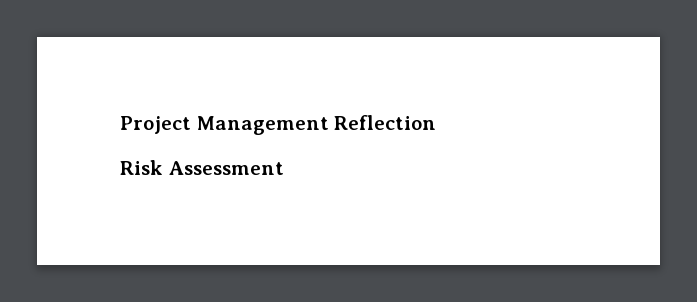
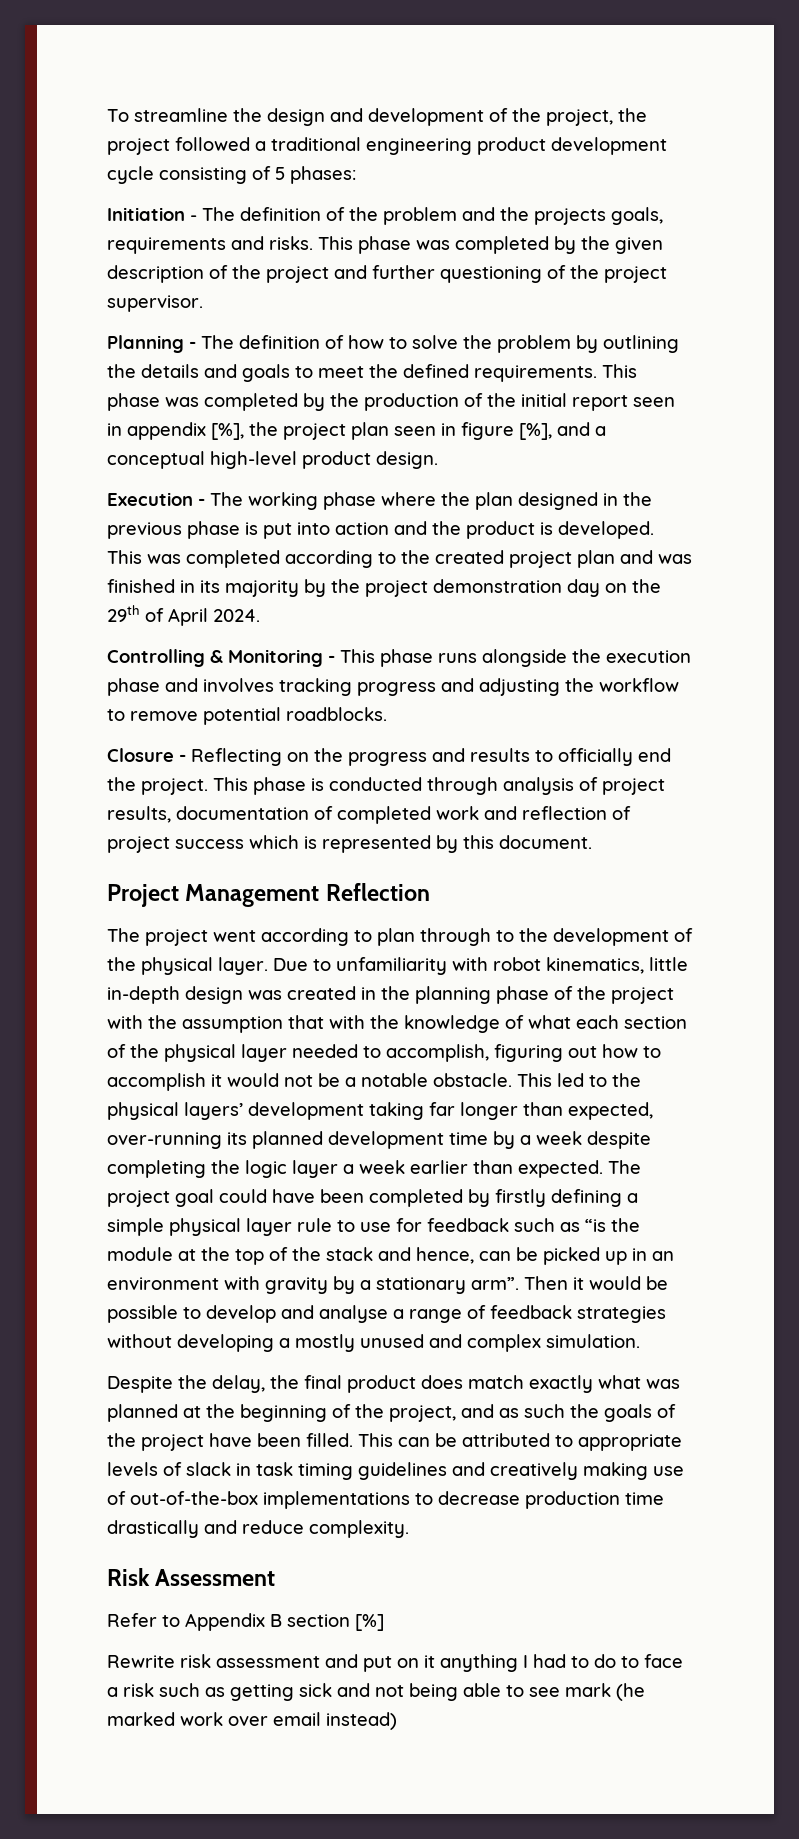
+ To streamline the design and development of the project, the project followed a traditional engineering product development cycle consisting of 5 phases:
+ Initiation - The definition of the problem and the projects goals, requirements and risks. This phase was completed by the given description of the project and further questioning of the project supervisor.
+ Planning - The definition of how to solve the problem by outlining the details and goals to meet the defined requirements. This phase was completed by the production of the initial report seen in appendix [%], the project plan seen in figure [%], and a conceptual high-level product design.
+ Execution - The working phase where the plan designed in the previous phase is put into action and the product is developed. This was completed according to the created project plan and was finished in its majority by the project demonstration day on the 29th of April 2024.
+ Controlling & Monitoring - This phase runs alongside the execution phase and involves tracking progress and adjusting the workflow to remove potential roadblocks.
+ Closure - Reflecting on the progress and results to officially end the project. This phase is conducted through analysis of project results, documentation of completed work and reflection of project success which is represented by this document.
  Project Management Reflection
+ The project went according to plan through to the development of the physical layer. Due to unfamiliarity with robot kinematics, little in-depth design was created in the planning phase of the project with the assumption that with the knowledge of what each section of the physical layer needed to accomplish, figuring out how to accomplish it would not be a notable obstacle. This led to the physical layers’ development taking far longer than expected, over-running its planned development time by a week despite completing the logic layer a week earlier than expected. The project goal could have been completed by firstly defining a simple physical layer rule to use for feedback such as “is the module at the top of the stack and hence, can be picked up in an environment with gravity by a stationary arm”. Then it would be possible to develop and analyse a range of feedback strategies without developing a mostly unused and complex simulation.
+ Despite the delay, the final product does match exactly what was planned at the beginning of the project, and as such the goals of the project have been filled. This can be attributed to appropriate levels of slack in task timing guidelines and creatively making use of out-of-the-box implementations to decrease production time drastically and reduce complexity.
  Risk Assessment
+ Refer to Appendix B section [%]
+ Rewrite risk assessment and put on it anything I had to do to face a risk such as getting sick and not being able to see mark (he marked work over email instead)

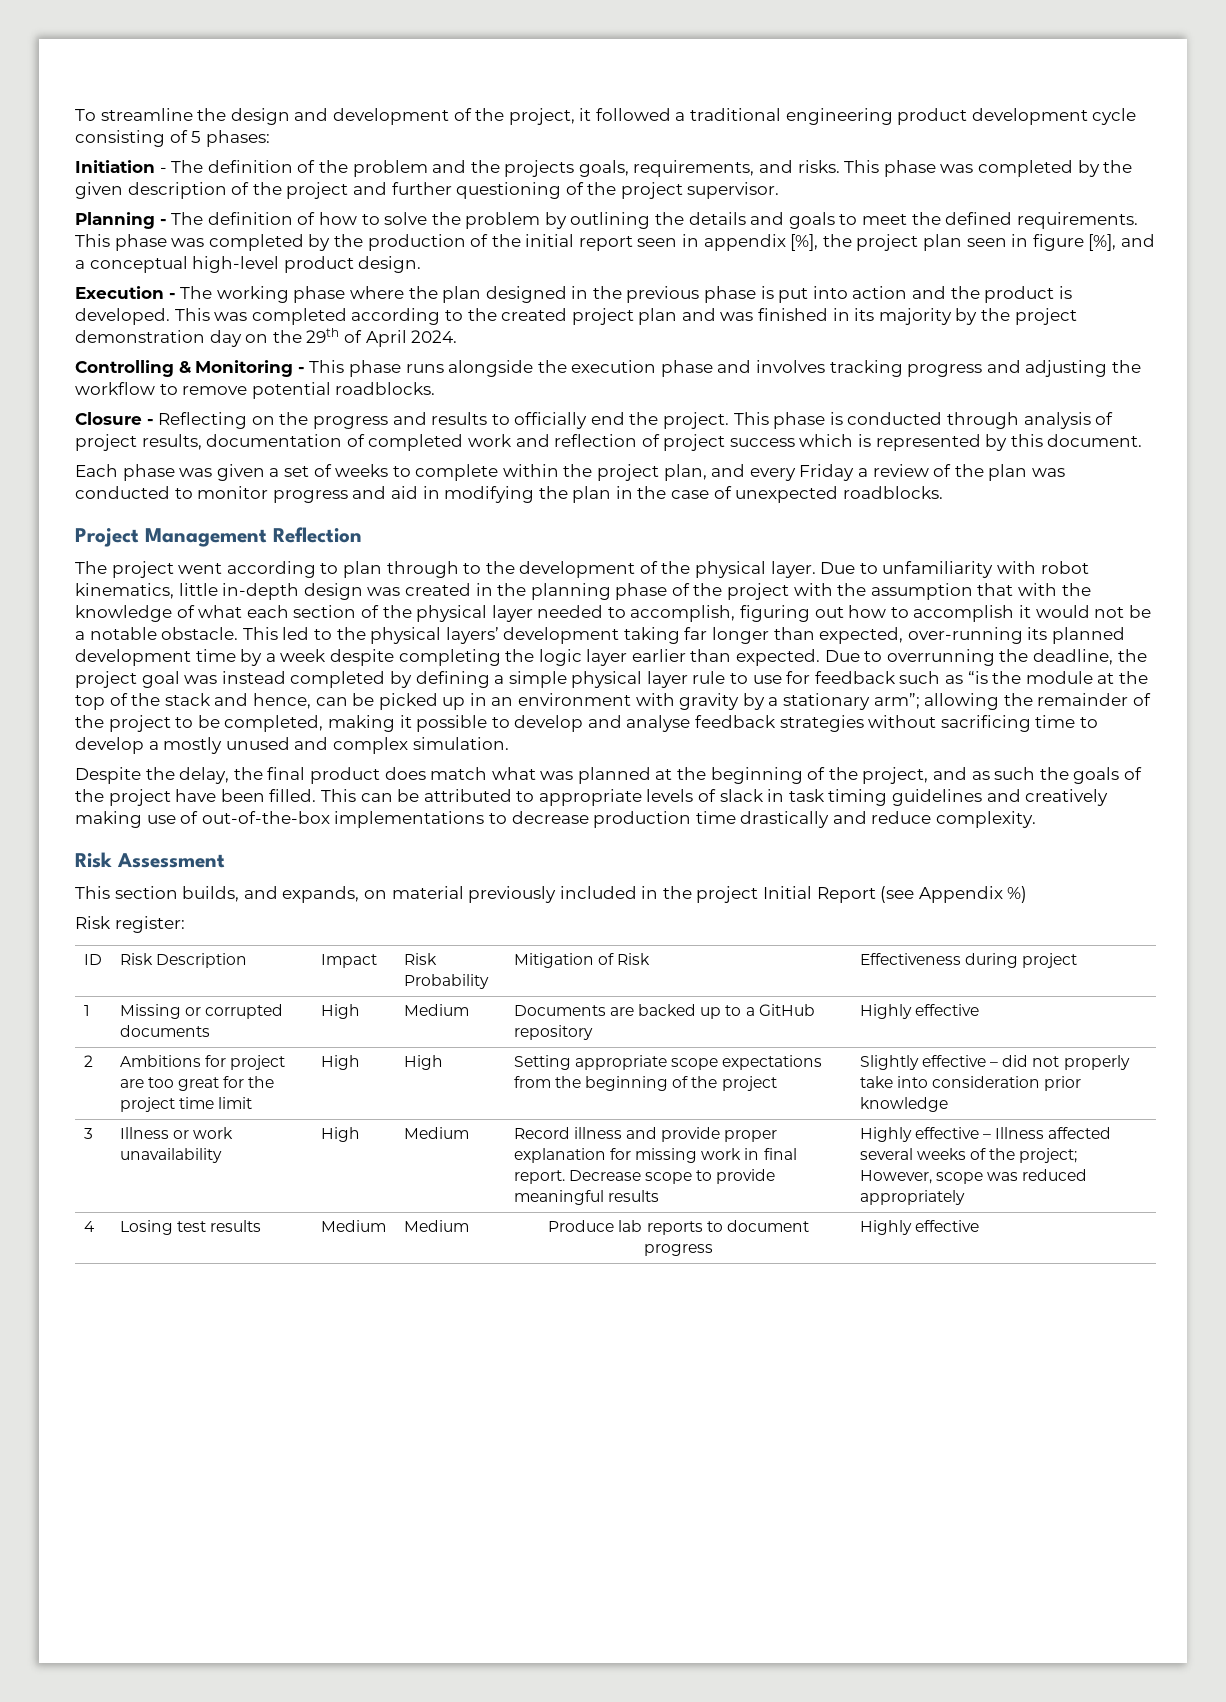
- To streamline the design and development of the project, the project followed a traditional engineering product development cycle consisting of 5 phases:
+ To streamline the design and development of the project, it followed a traditional engineering product development cycle consisting of 5 phases:
- Initiation - The definition of the problem and the projects goals, requirements and risks.
+ Initiation - The definition of the problem and the projects goals, requirements, and risks.
+ Each phase was given a set of weeks to complete within the project plan, and every Friday a review of the plan was conducted to monitor progress and aid in modifying the plan in the case of unexpected roadblocks.
- This led to the physical layers’ development taking far longer than expected, over-running its planned development time by a week despite completing the logic layer a week earlier than expected.
+ This led to the physical layers’ development taking far longer than expected, over-running its planned development time by a week despite completing the logic layer earlier than expected.
- The project goal could have been completed by firstly defining a simple physical layer rule to use for feedback such as “is the module at the top of the stack and hence, can be picked up in an environment with gravity by a stationary arm”. Then it would be possible to develop and analyse a range of feedback strategies without developing a mostly unused and complex simulation.
+ Due to overrunning the deadline, the project goal was instead completed by defining a simple physical layer rule to use for feedback such as “is the module at the top of the stack and hence, can be picked up in an environment with gravity by a stationary arm”; allowing the remainder of the project to be completed, making it possible to develop and analyse feedback strategies without sacrificing time to develop a mostly unused and complex simulation.
- Despite the delay, the final product does match exactly what was planned at the beginning of the project, and as such the goals of the project have been filled.
+ Despite the delay, the final product does match what was planned at the beginning of the project, and as such the goals of the project have been filled.
- Refer to Appendix B section [%]
- Rewrite risk assessment and put on it anything I had to do to face a risk such as getting sick and not being able to see mark (he marked work over email instead)
+ This section builds, and expands, on material previously included in the project Initial Report (see Appendix %)
+ Risk register:
+ ID | Risk Description | Impact | Risk Probability | Mitigation of Risk | Effectiveness during project
+ 1 | Missing or corrupted documents | High | Medium | Documents are backed up to a GitHub repository | Highly effective
+ 2 | Ambitions for project are too great for the project time limit | High | High | Setting appropriate scope expectations from the beginning of the project | Slightly effective – did not properly take into consideration prior knowledge
+ 3 | Illness or work unavailability | High | Medium | Record illness and provide proper explanation for missing work in final report. Decrease scope to provide meaningful results | Highly effective – Illness affected several weeks of the project; However, scope was reduced appropriately
+ 4 | Losing test results | Medium | Medium | Produce lab reports to document progress | Highly effective

